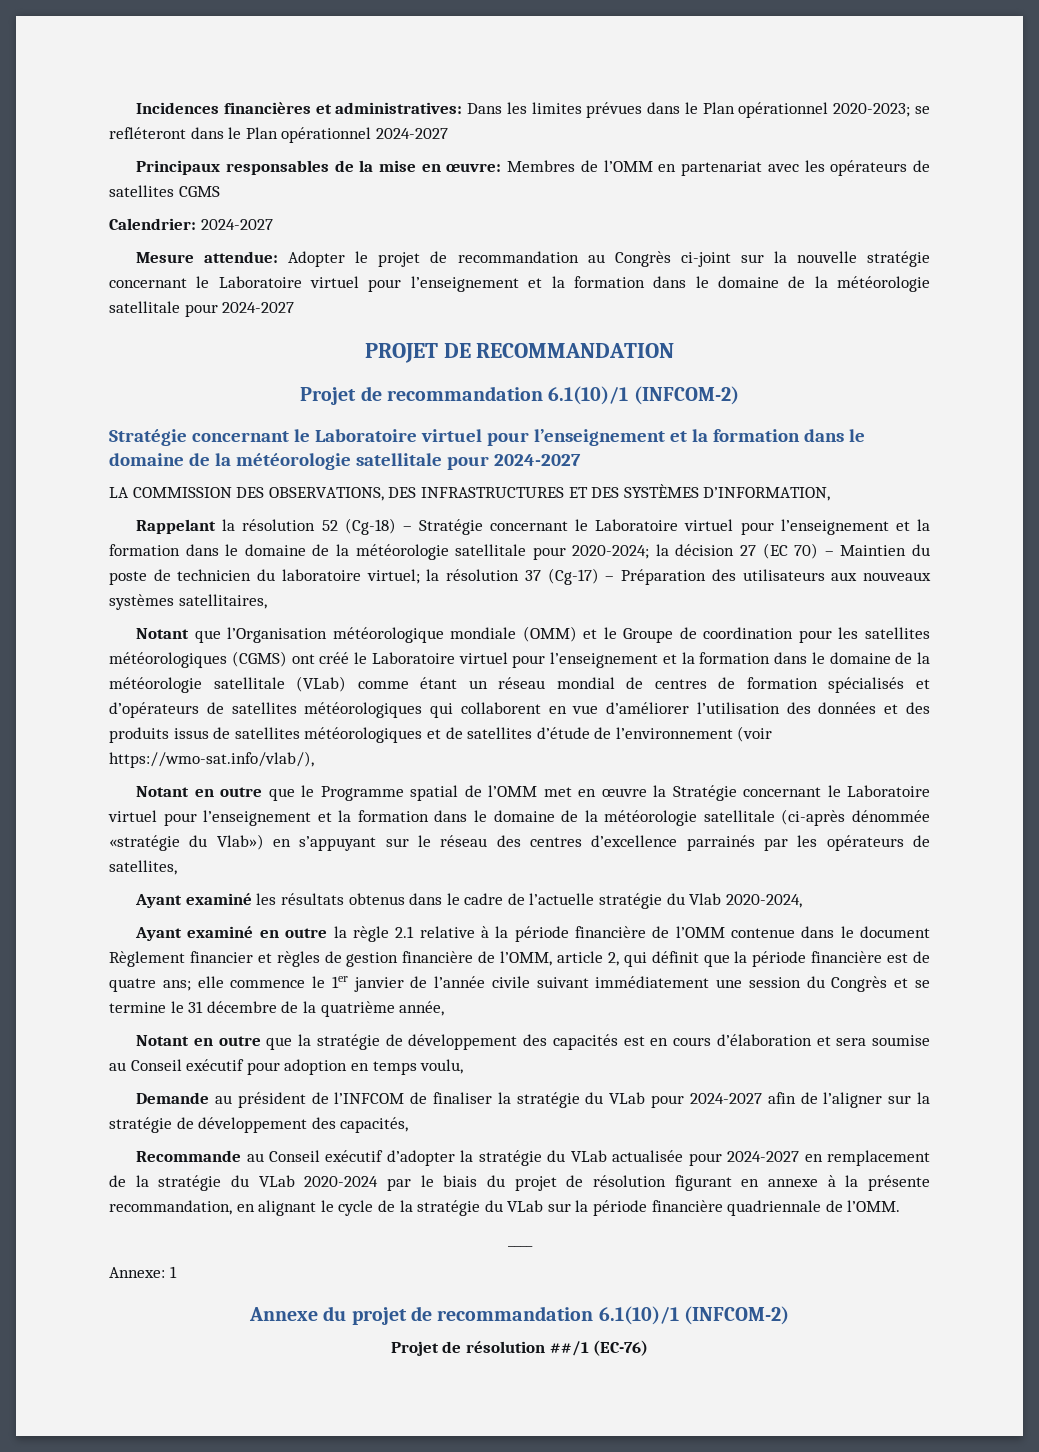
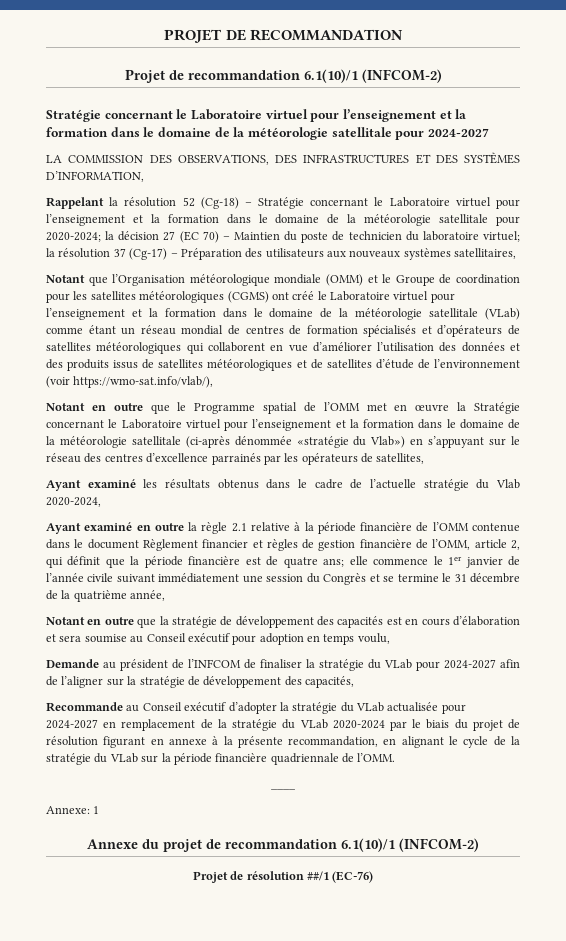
- Incidences financières et administratives: Dans les limites prévues dans le Plan opérationnel 2020-2023; se refléteront dans le Plan opérationnel 2024-2027
- Principaux responsables de la mise en œuvre: Membres de l’OMM en partenariat avec les opérateurs de satellites CGMS
- Calendrier: 2024-2027
- Mesure attendue: Adopter le projet de recommandation au Congrès ci-joint sur la nouvelle stratégie concernant le Laboratoire virtuel pour l’enseignement et la formation dans le domaine de la météorologie satellitale pour 2024-2027

